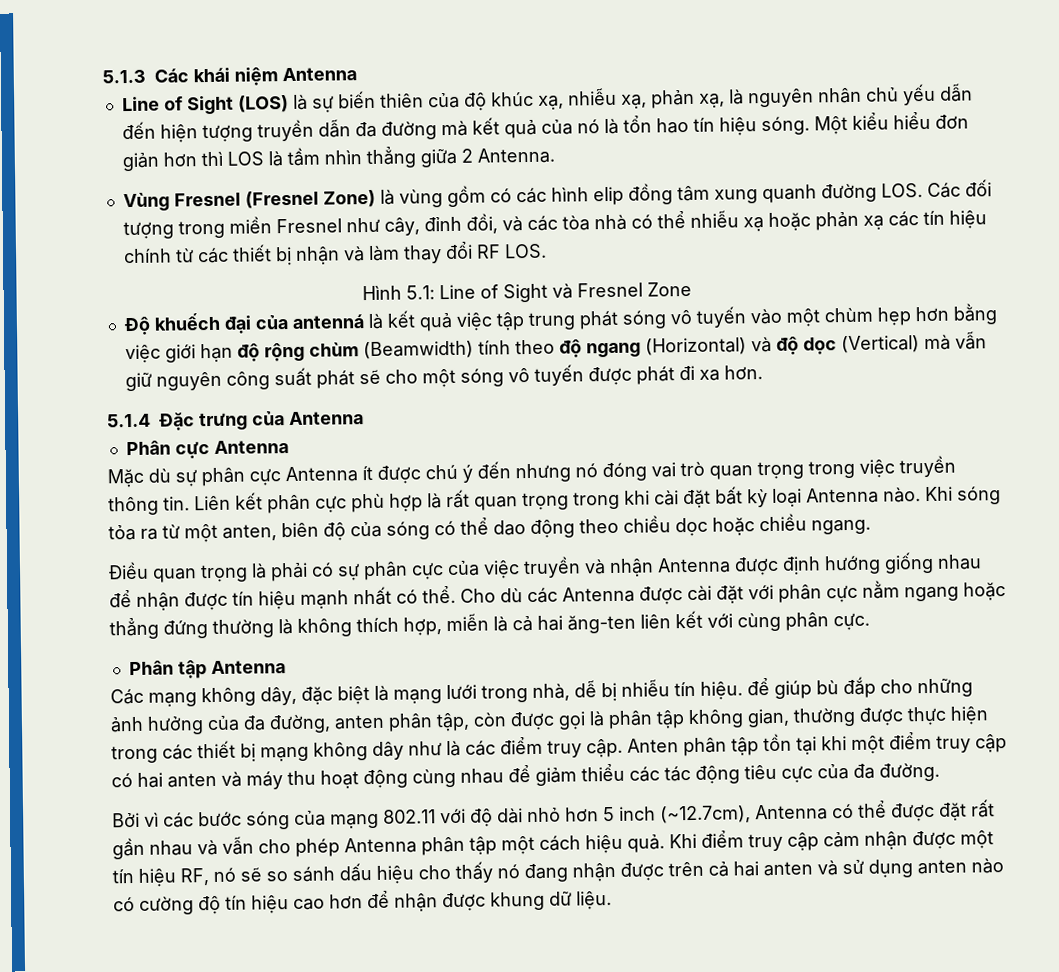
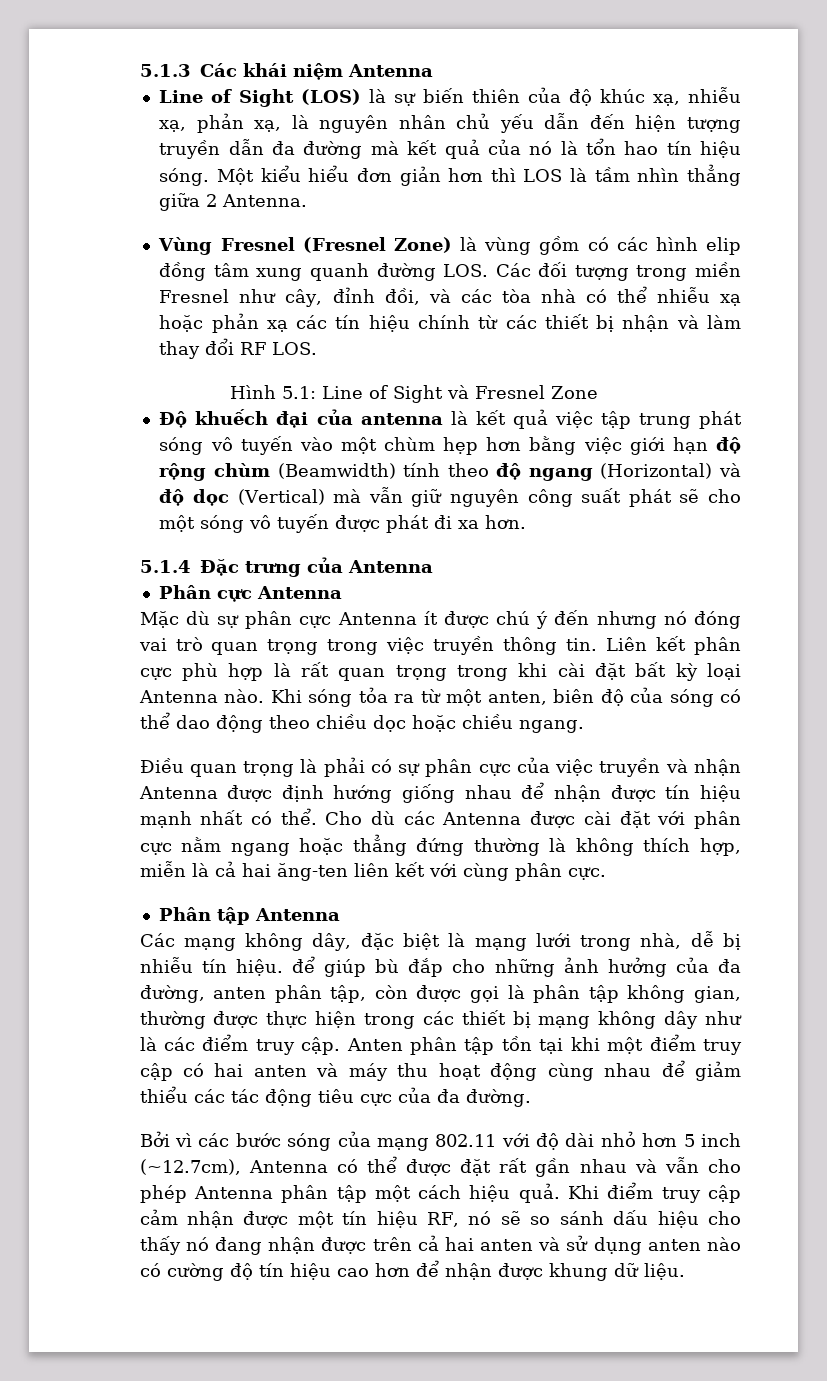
- Độ khuếch đại của antenná là kết quả việc tập trung phát sóng vô tuyến vào một chùm hẹp hơn bằng việc giới hạn độ rộng chùm (Beamwidth) tính theo độ ngang (Horizontal) và độ dọc (Vertical) mà vẫn giữ nguyên công suất phát sẽ cho một sóng vô tuyến được phát đi xa hơn.
+ Độ khuếch đại của antenna là kết quả việc tập trung phát sóng vô tuyến vào một chùm hẹp hơn bằng việc giới hạn độ rộng chùm (Beamwidth) tính theo độ ngang (Horizontal) và độ dọc (Vertical) mà vẫn giữ nguyên công suất phát sẽ cho một sóng vô tuyến được phát đi xa hơn.

